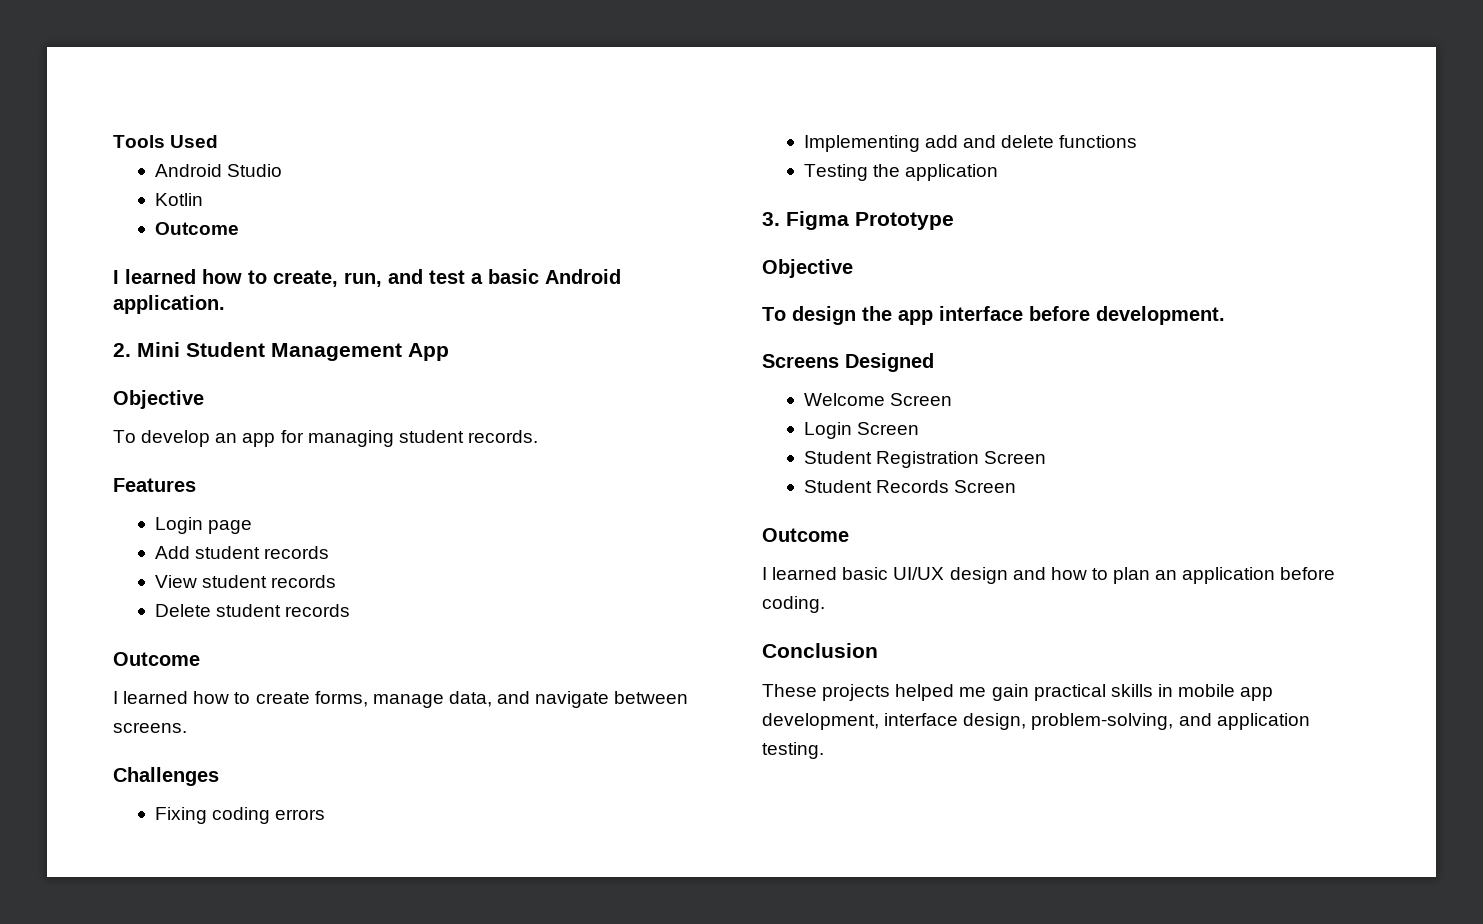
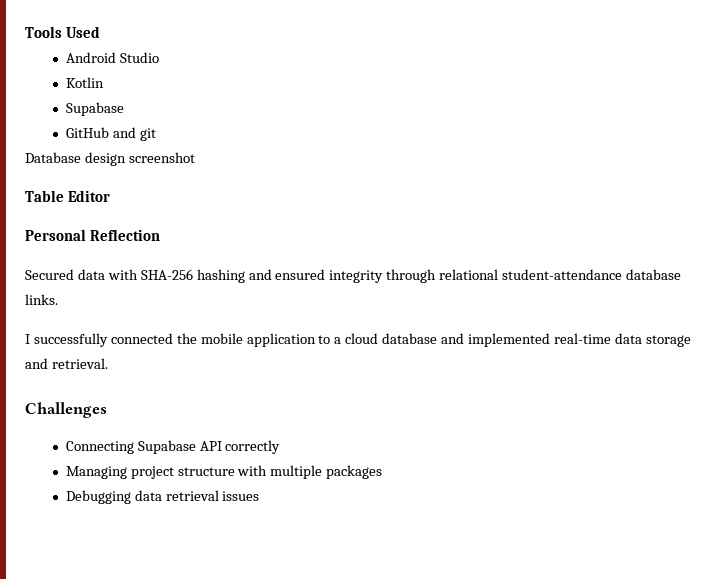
  Kotlin
- Outcome
- I learned how to create, run, and test a basic Android application.
- 2. Mini Student Management App
- Objective
- To develop an app for managing student records.
- Features
- Login page
- Add student records
- View student records
- Delete student records
- Outcome
- I learned how to create forms, manage data, and navigate between screens.
+ Supabase
+ GitHub and git
+ Database design screenshot
+ Table Editor
+ Personal Reflection
+ Secured data with SHA-256 hashing and ensured integrity through relational student-attendance database links.
+ I successfully connected the mobile application to a cloud database and implemented real-time data storage and retrieval.
  Challenges
- Fixing coding errors
- Implementing add and delete functions
- Testing the application
- 3. Figma Prototype
- Objective
- To design the app interface before development.
- Screens Designed
- Welcome Screen
- Login Screen
- Student Registration Screen
- Student Records Screen
- Outcome
- I learned basic UI/UX design and how to plan an application before coding.
- Conclusion
- These projects helped me gain practical skills in mobile app development, interface design, problem-solving, and application testing.
+ Connecting Supabase API correctly
+ Managing project structure with multiple packages
+ Debugging data retrieval issues

